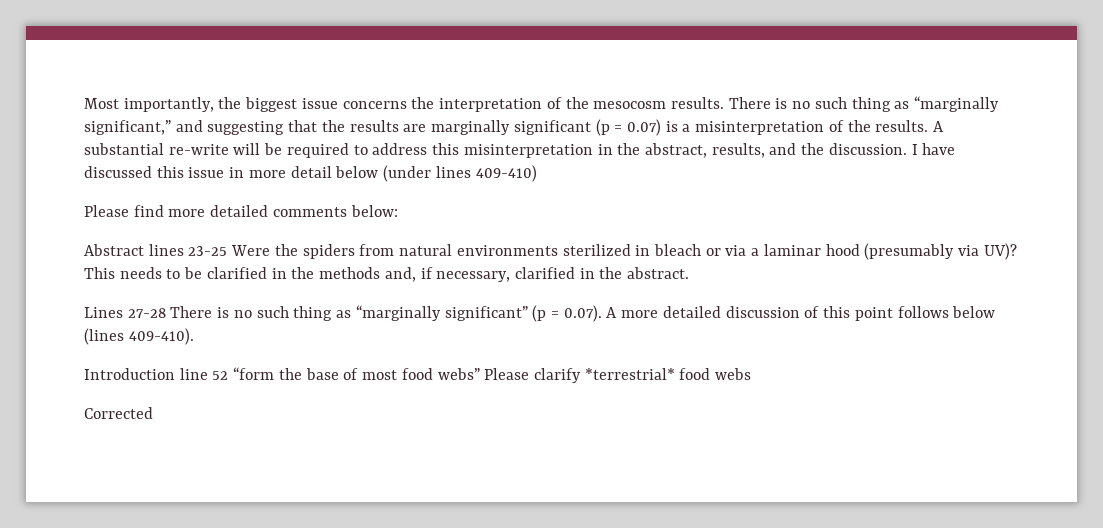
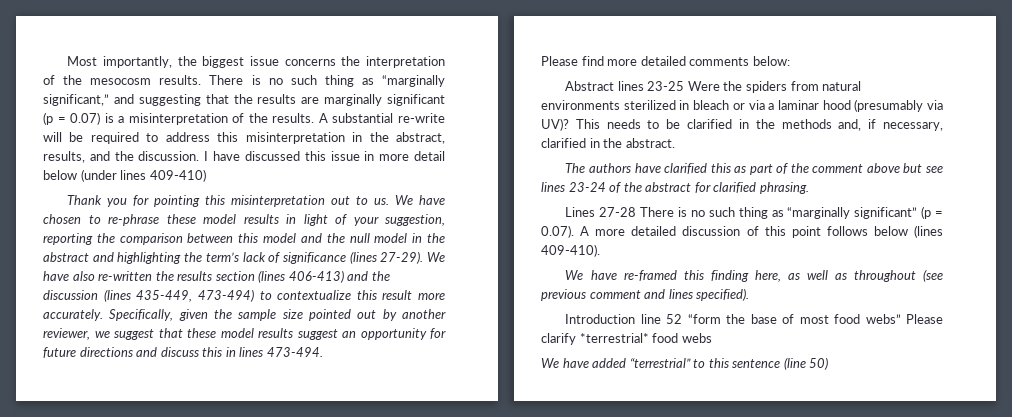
+ Thank you for pointing this misinterpretation out to us. We have chosen to re-phrase these model results in light of your suggestion, reporting the comparison between this model and the null model in the abstract and highlighting the term’s lack of significance (lines 27-29). We have also re-written the results section (lines 406-413) and the discussion (lines 435-449, 473-494) to contextualize this result more accurately. Specifically, given the sample size pointed out by another reviewer, we suggest that these model results suggest an opportunity for future directions and discuss this in lines 473-494.
+ The authors have clarified this as part of the comment above but see lines 23-24 of the abstract for clarified phrasing.
+ We have re-framed this finding here, as well as throughout (see previous comment and lines specified).
- Corrected
+ We have added “terrestrial” to this sentence (line 50)

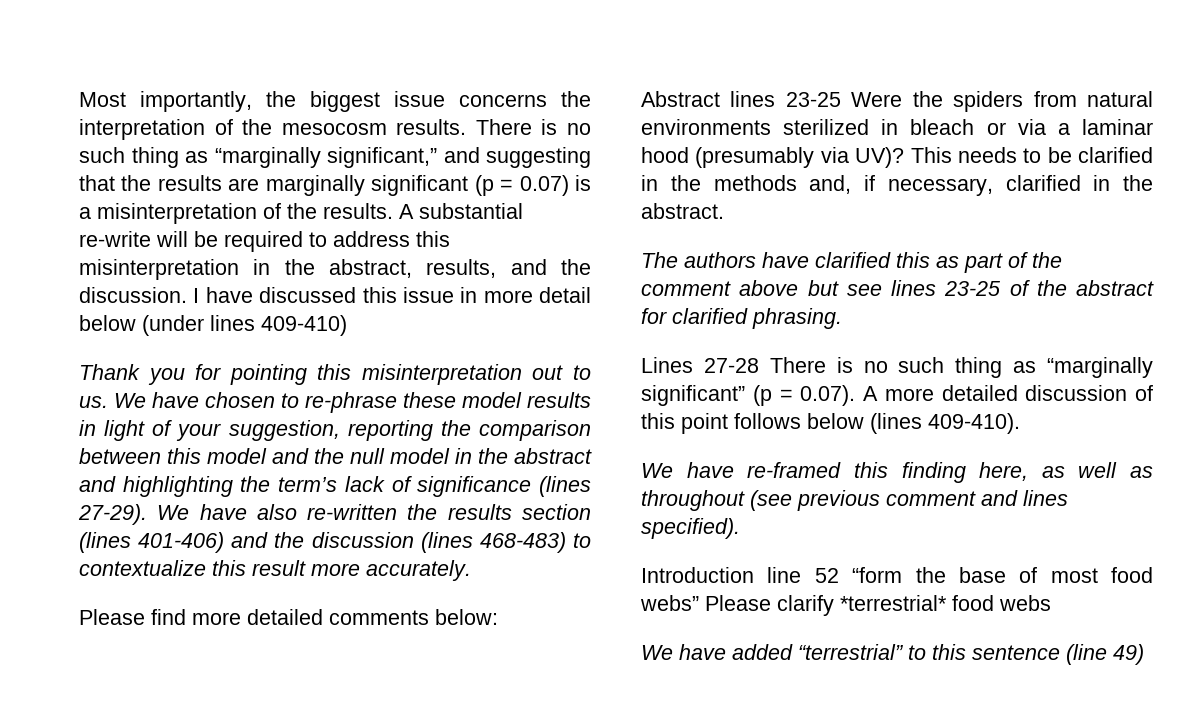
- We have also re-written the results section (lines 406-413) and the discussion (lines 435-449, 473-494) to contextualize this result more accurately. Specifically, given the sample size pointed out by another reviewer, we suggest that these model results suggest an opportunity for future directions and discuss this in lines 473-494.
+ We have also re-written the results section (lines 401-406) and the discussion (lines 468-483) to contextualize this result more accurately.
- The authors have clarified this as part of the comment above but see lines 23-24 of the abstract for clarified phrasing.
+ The authors have clarified this as part of the comment above but see lines 23-25 of the abstract for clarified phrasing.
- We have added “terrestrial” to this sentence (line 50)
+ We have added “terrestrial” to this sentence (line 49)

